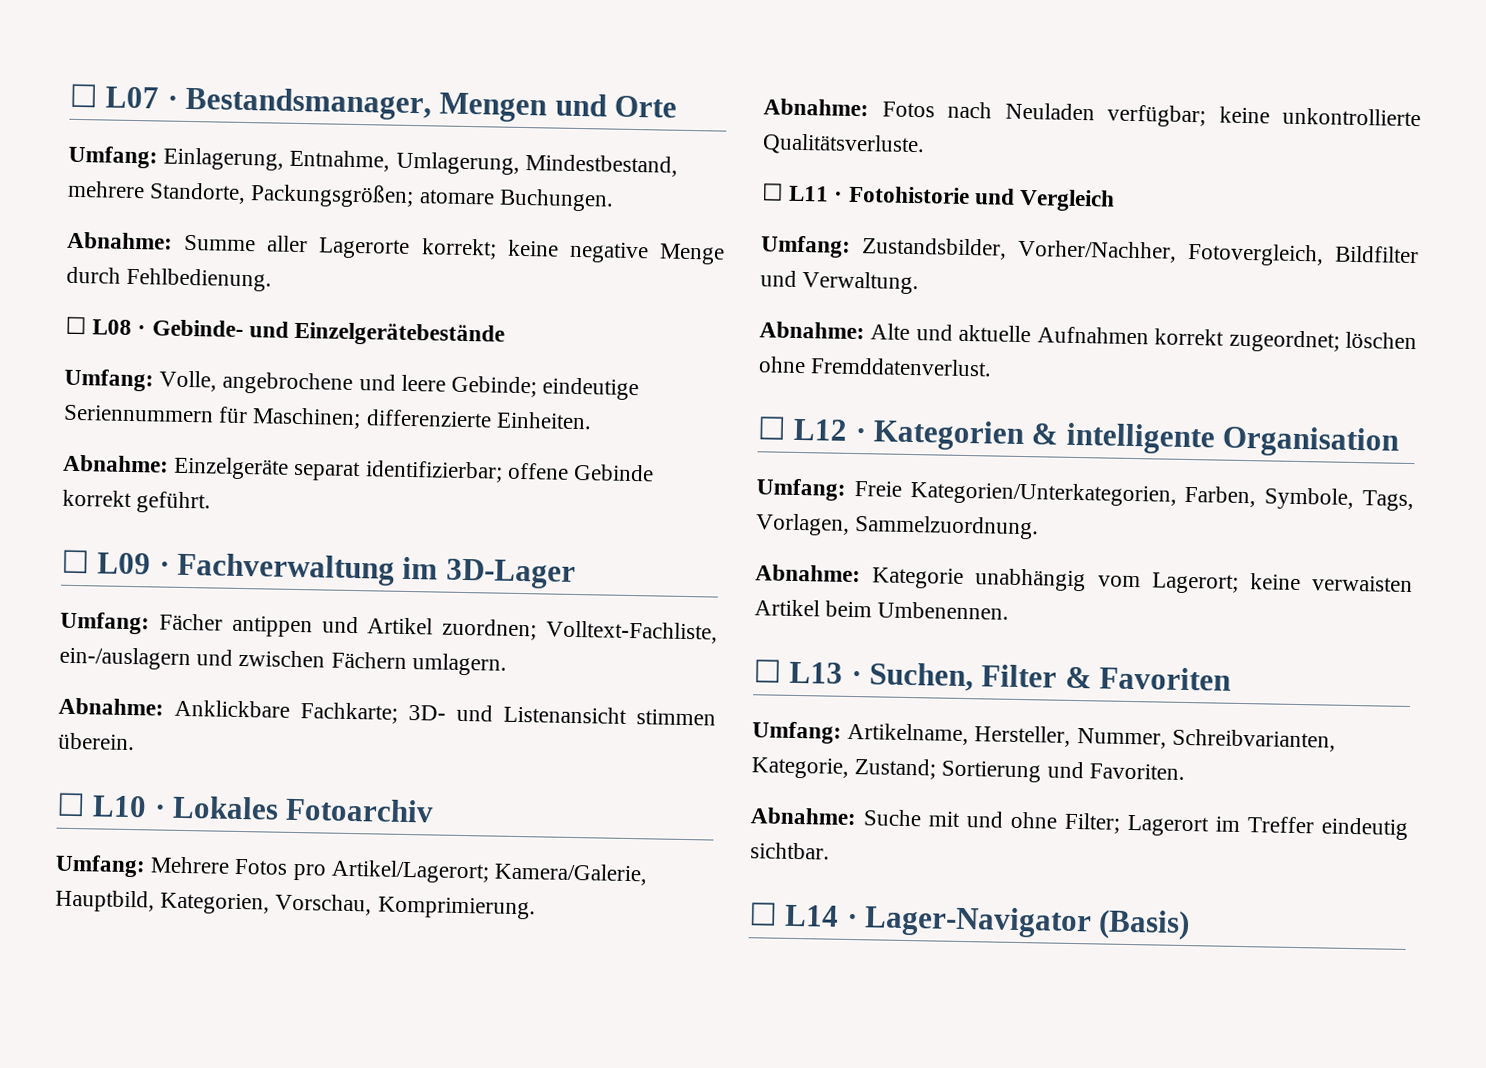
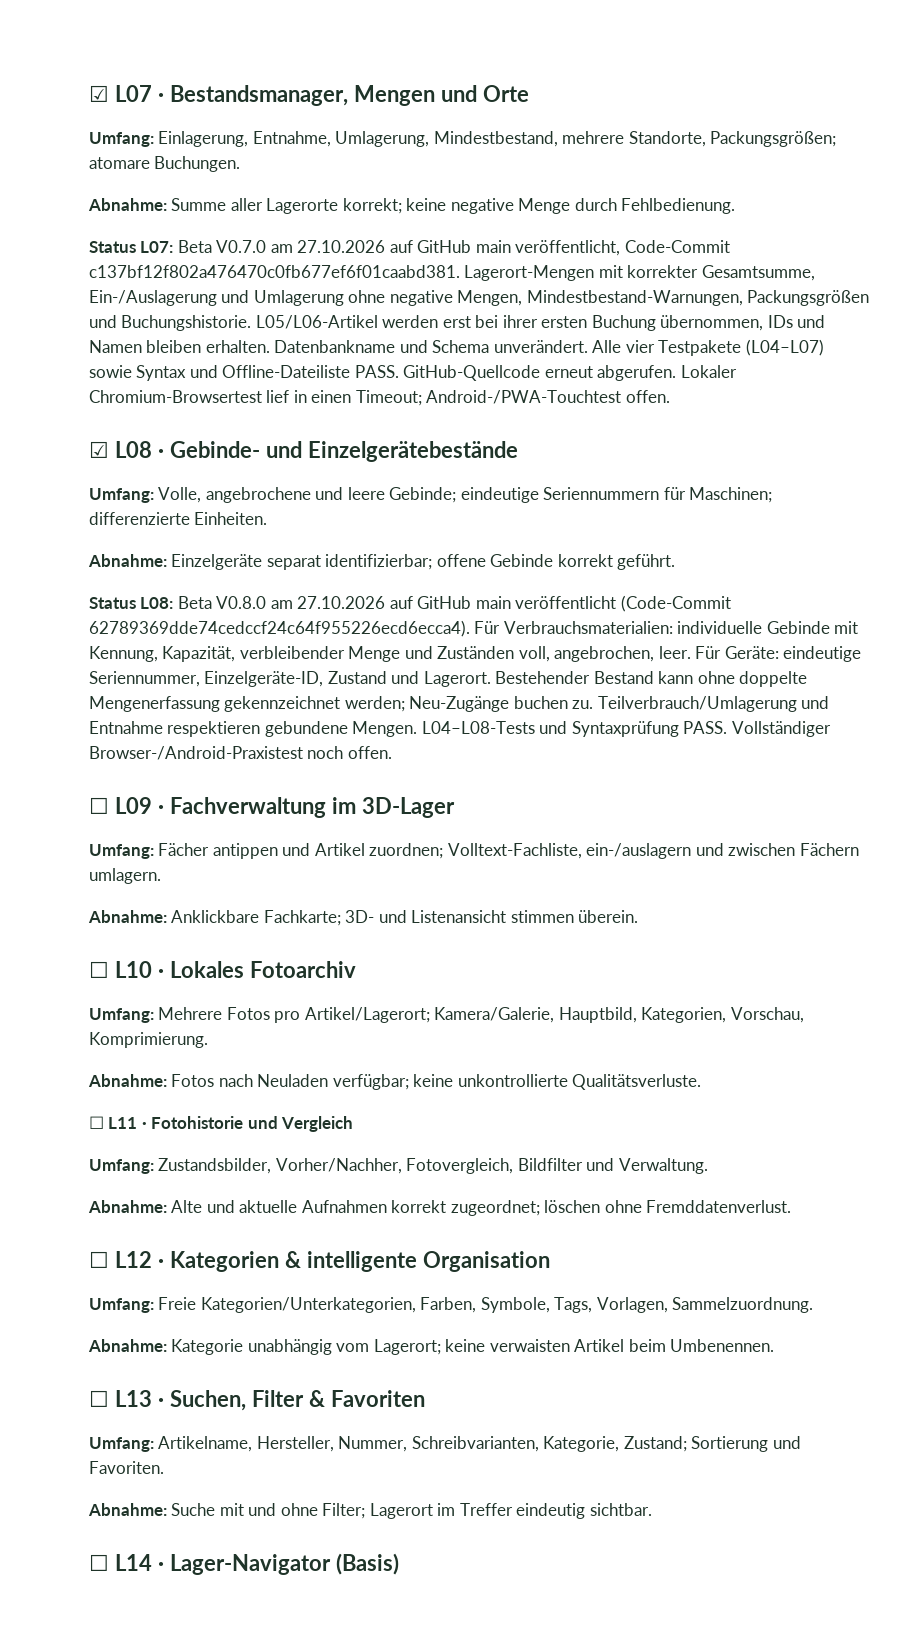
- ☐ L07 · Bestandsmanager, Mengen und Orte
+ ☑ L07 · Bestandsmanager, Mengen und Orte
- ☐ L08 · Gebinde- und Einzelgerätebestände
+ Status L07: Beta V0.7.0 am 27.10.2026 auf GitHub main veröffentlicht, Code-Commit c137bf12f802a476470c0fb677ef6f01caabd381. Lagerort-Mengen mit korrekter Gesamtsumme, Ein-/Auslagerung und Umlagerung ohne negative Mengen, Mindestbestand-Warnungen, Packungsgrößen und Buchungshistorie. L05/L06-Artikel werden erst bei ihrer ersten Buchung übernommen, IDs und Namen bleiben erhalten. Datenbankname und Schema unverändert. Alle vier Testpakete (L04–L07) sowie Syntax und Offline-Dateiliste PASS. GitHub-Quellcode erneut abgerufen. Lokaler Chromium-Browsertest lief in einen Timeout; Android-/PWA-Touchtest offen.
+ ☑ L08 · Gebinde- und Einzelgerätebestände
+ Status L08: Beta V0.8.0 am 27.10.2026 auf GitHub main veröffentlicht (Code-Commit 62789369dde74cedccf24c64f955226ecd6ecca4). Für Verbrauchsmaterialien: individuelle Gebinde mit Kennung, Kapazität, verbleibender Menge und Zuständen voll, angebrochen, leer. Für Geräte: eindeutige Seriennummer, Einzelgeräte-ID, Zustand und Lagerort. Bestehender Bestand kann ohne doppelte Mengenerfassung gekennzeichnet werden; Neu-Zugänge buchen zu. Teilverbrauch/Umlagerung und Entnahme respektieren gebundene Mengen. L04–L08-Tests und Syntaxprüfung PASS. Vollständiger Browser-/Android-Praxistest noch offen.

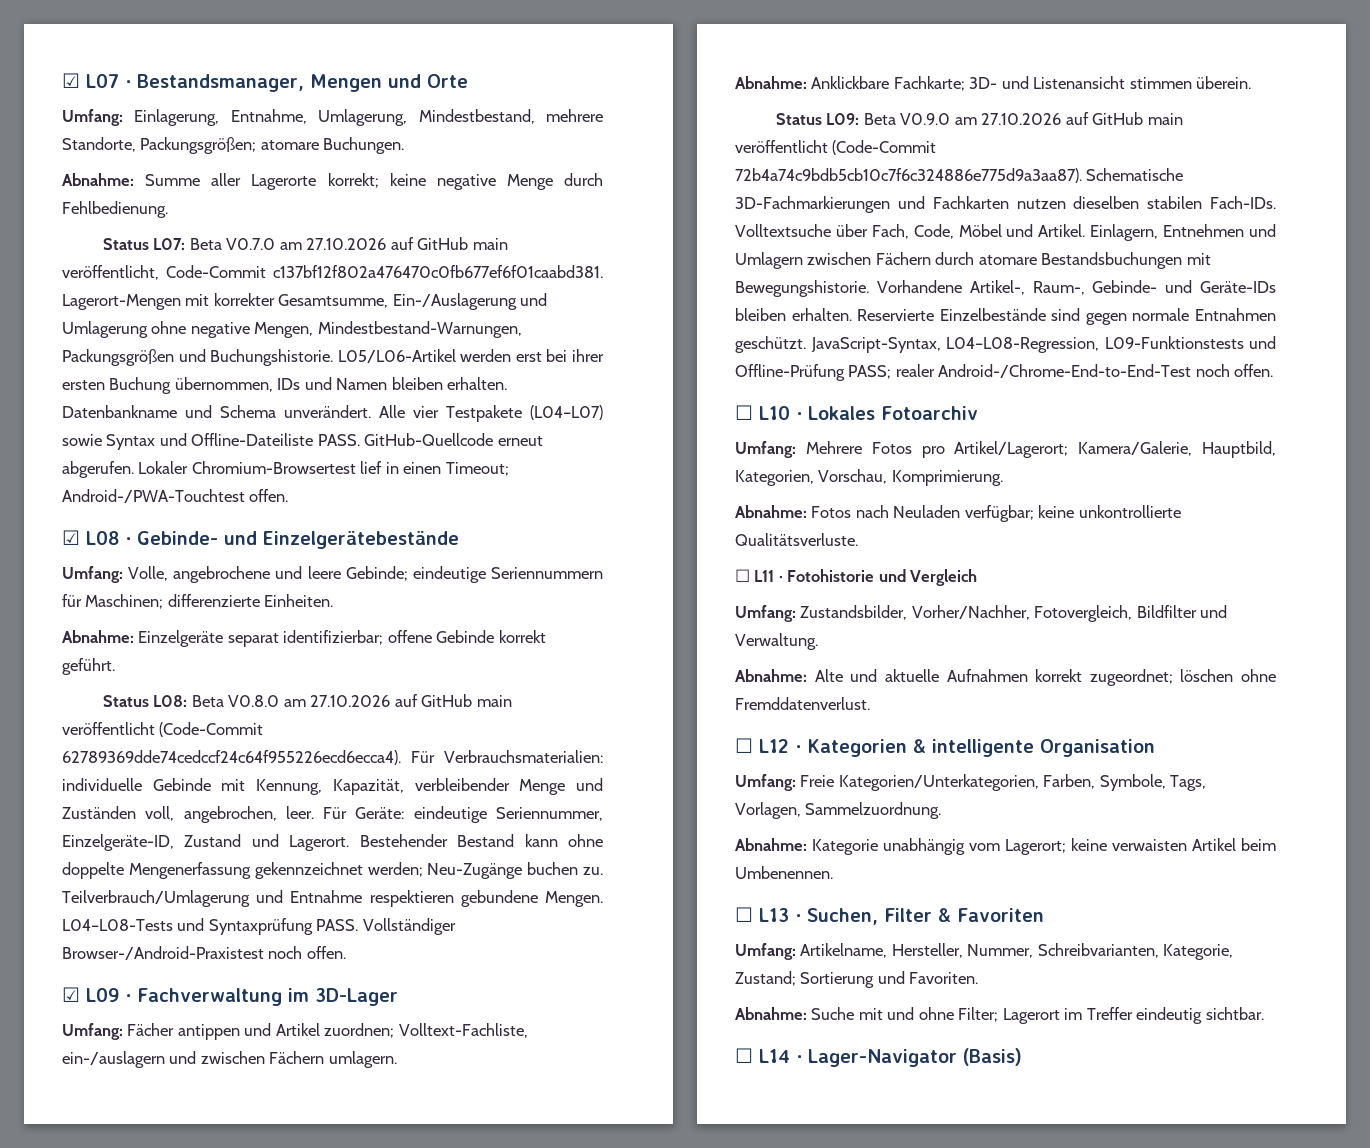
- ☐ L09 · Fachverwaltung im 3D-Lager
+ ☑ L09 · Fachverwaltung im 3D-Lager
+ Status L09: Beta V0.9.0 am 27.10.2026 auf GitHub main veröffentlicht (Code-Commit 72b4a74c9bdb5cb10c7f6c324886e775d9a3aa87). Schematische 3D-Fachmarkierungen und Fachkarten nutzen dieselben stabilen Fach-IDs. Volltextsuche über Fach, Code, Möbel und Artikel. Einlagern, Entnehmen und Umlagern zwischen Fächern durch atomare Bestandsbuchungen mit Bewegungshistorie. Vorhandene Artikel-, Raum-, Gebinde- und Geräte-IDs bleiben erhalten. Reservierte Einzelbestände sind gegen normale Entnahmen geschützt. JavaScript-Syntax, L04–L08-Regression, L09-Funktionstests und Offline-Prüfung PASS; realer Android-/Chrome-End-to-End-Test noch offen.

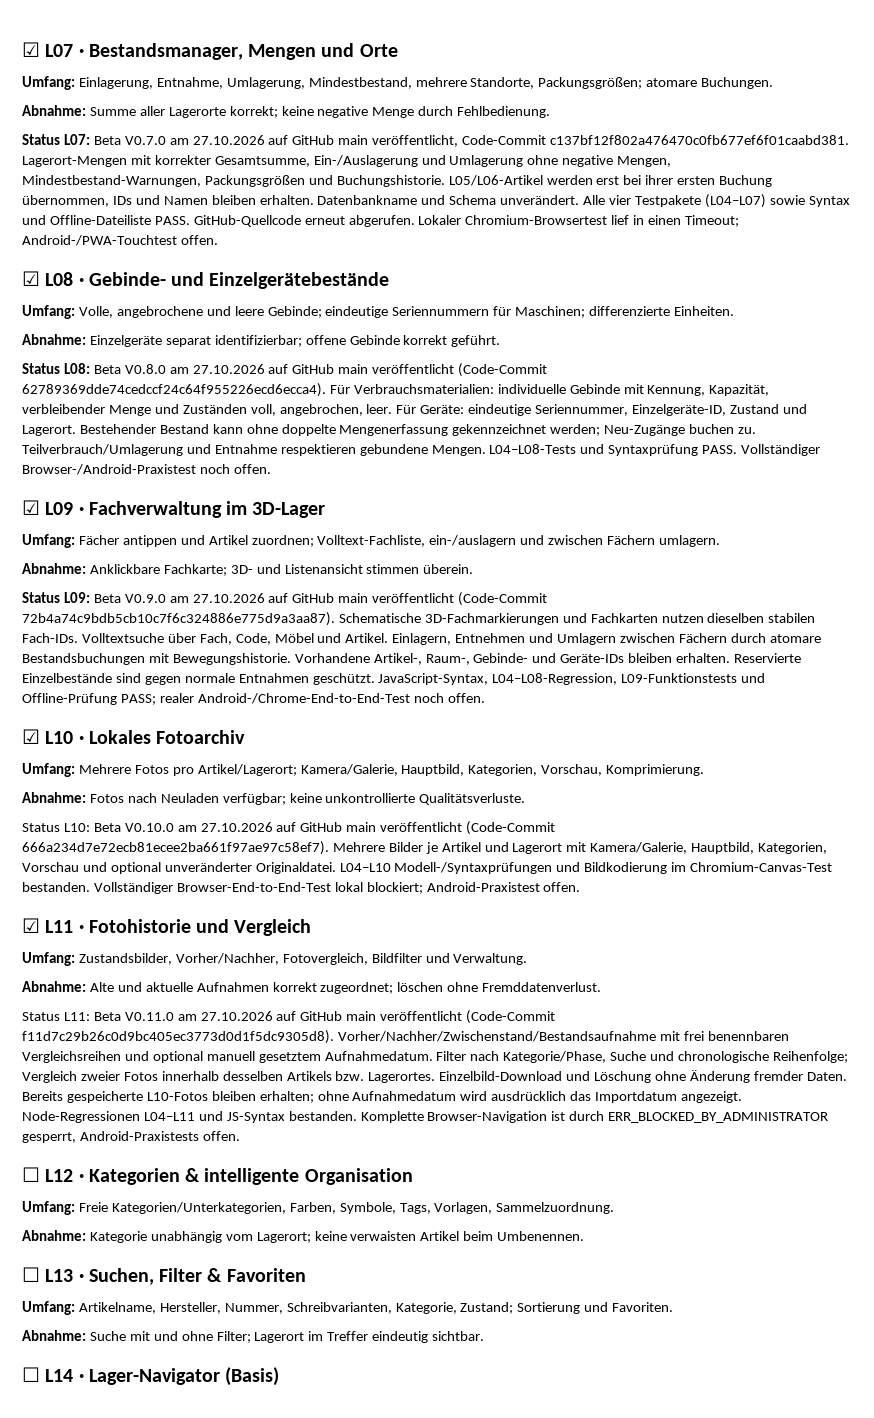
- ☐ L10 · Lokales Fotoarchiv
+ ☑ L10 · Lokales Fotoarchiv
- ☐ L11 · Fotohistorie und Vergleich
+ Status L10: Beta V0.10.0 am 27.10.2026 auf GitHub main veröffentlicht (Code-Commit 666a234d7e72ecb81ecee2ba661f97ae97c58ef7). Mehrere Bilder je Artikel und Lagerort mit Kamera/Galerie, Hauptbild, Kategorien, Vorschau und optional unveränderter Originaldatei. L04–L10 Modell-/Syntaxprüfungen und Bildkodierung im Chromium-Canvas-Test bestanden. Vollständiger Browser-End-to-End-Test lokal blockiert; Android-Praxistest offen.
+ ☑ L11 · Fotohistorie und Vergleich
+ Status L11: Beta V0.11.0 am 27.10.2026 auf GitHub main veröffentlicht (Code-Commit f11d7c29b26c0d9bc405ec3773d0d1f5dc9305d8). Vorher/Nachher/Zwischenstand/Bestandsaufnahme mit frei benennbaren Vergleichsreihen und optional manuell gesetztem Aufnahmedatum. Filter nach Kategorie/Phase, Suche und chronologische Reihenfolge; Vergleich zweier Fotos innerhalb desselben Artikels bzw. Lagerortes. Einzelbild-Download und Löschung ohne Änderung fremder Daten. Bereits gespeicherte L10-Fotos bleiben erhalten; ohne Aufnahmedatum wird ausdrücklich das Importdatum angezeigt. Node-Regressionen L04–L11 und JS-Syntax bestanden. Komplette Browser-Navigation ist durch ERR_BLOCKED_BY_ADMINISTRATOR gesperrt, Android-Praxistests offen.

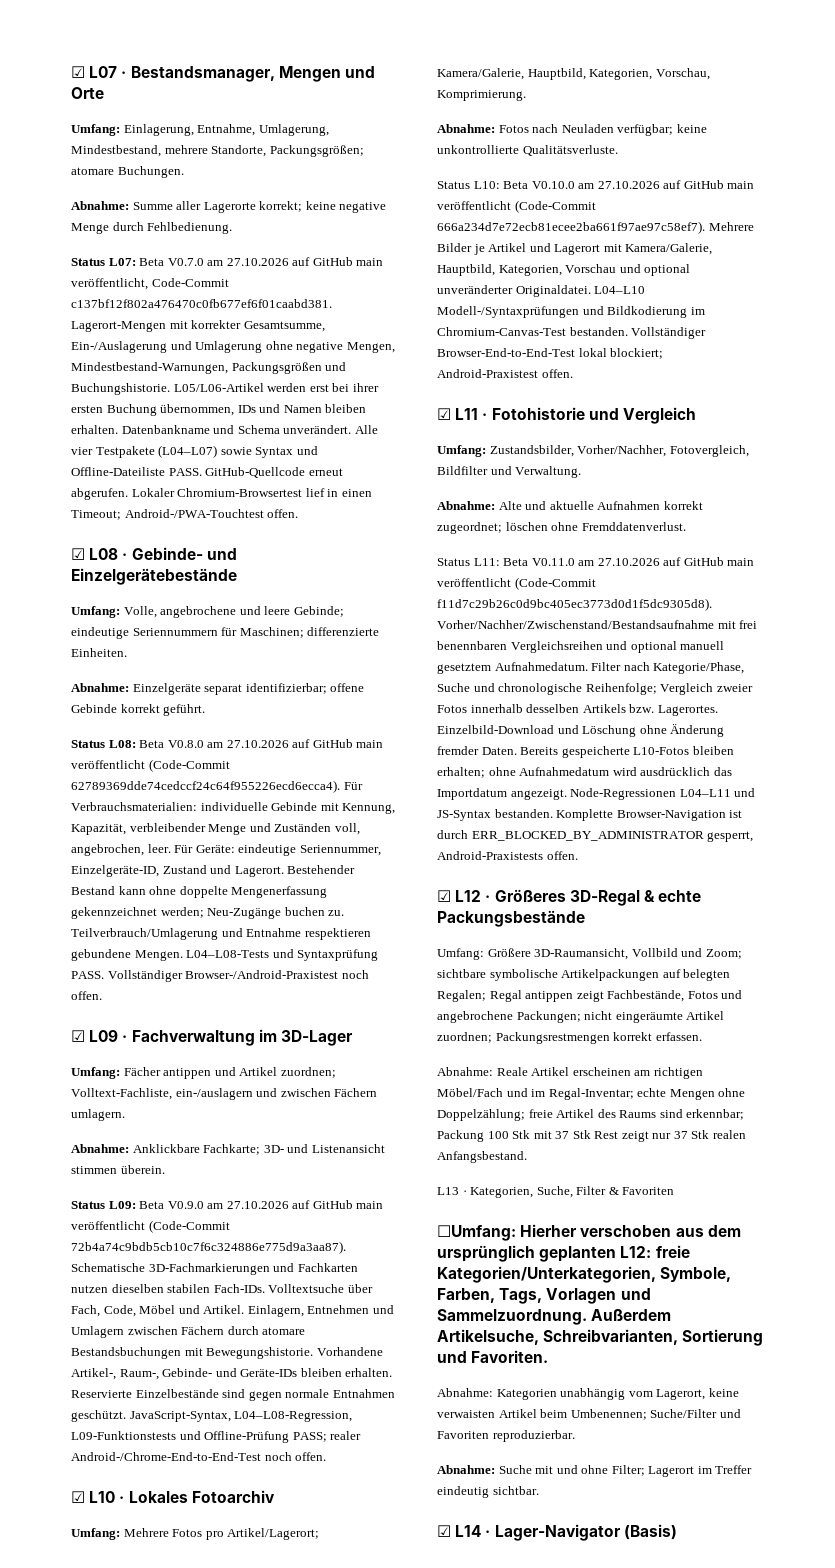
- ☐ L12 · Kategorien & intelligente Organisation
- Umfang: Freie Kategorien/Unterkategorien, Farben, Symbole, Tags, Vorlagen, Sammelzuordnung.
- Abnahme: Kategorie unabhängig vom Lagerort; keine verwaisten Artikel beim Umbenennen.
- ☐ L13 · Suchen, Filter & Favoriten
- Umfang: Artikelname, Hersteller, Nummer, Schreibvarianten, Kategorie, Zustand; Sortierung und Favoriten.
+ ☑ L12 · Größeres 3D-Regal & echte Packungsbestände
+ Umfang: Größere 3D-Raumansicht, Vollbild und Zoom; sichtbare symbolische Artikelpackungen auf belegten Regalen; Regal antippen zeigt Fachbestände, Fotos und angebrochene Packungen; nicht eingeräumte Artikel zuordnen; Packungsrestmengen korrekt erfassen.
+ Abnahme: Reale Artikel erscheinen am richtigen Möbel/Fach und im Regal-Inventar; echte Mengen ohne Doppelzählung; freie Artikel des Raums sind erkennbar; Packung 100 Stk mit 37 Stk Rest zeigt nur 37 Stk realen Anfangsbestand.
+ L13 · Kategorien, Suche, Filter & Favoriten
+ ☐Umfang: Hierher verschoben aus dem ursprünglich geplanten L12: freie Kategorien/Unterkategorien, Symbole, Farben, Tags, Vorlagen und Sammelzuordnung. Außerdem Artikelsuche, Schreibvarianten, Sortierung und Favoriten.
+ Abnahme: Kategorien unabhängig vom Lagerort, keine verwaisten Artikel beim Umbenennen; Suche/Filter und Favoriten reproduzierbar.
- ☐ L14 · Lager-Navigator (Basis)
+ ☑ L14 · Lager-Navigator (Basis)

